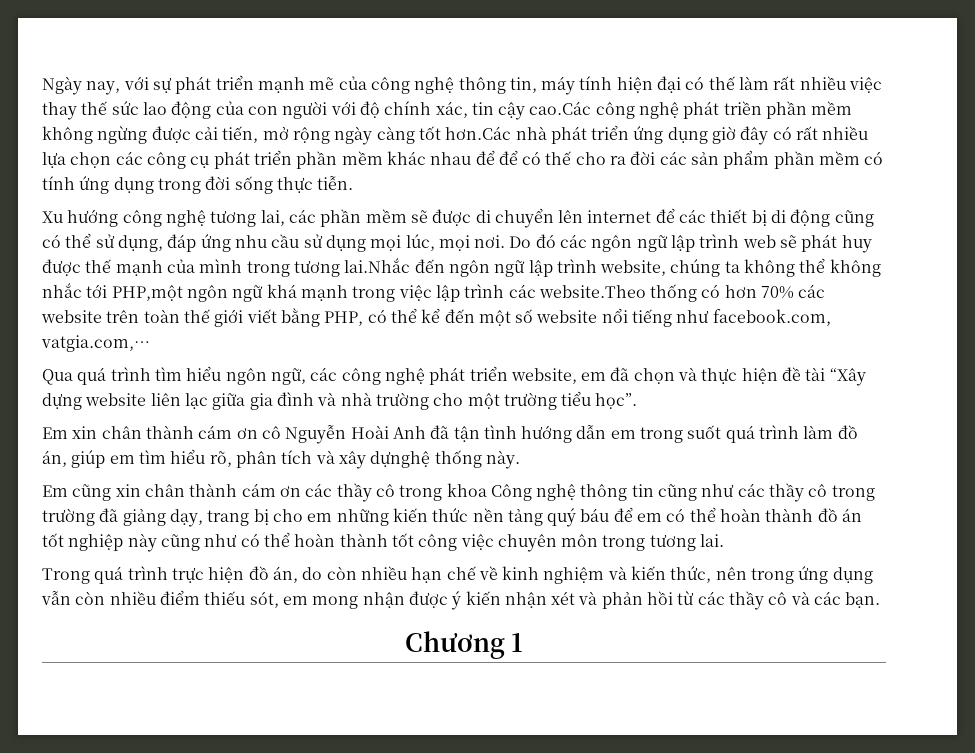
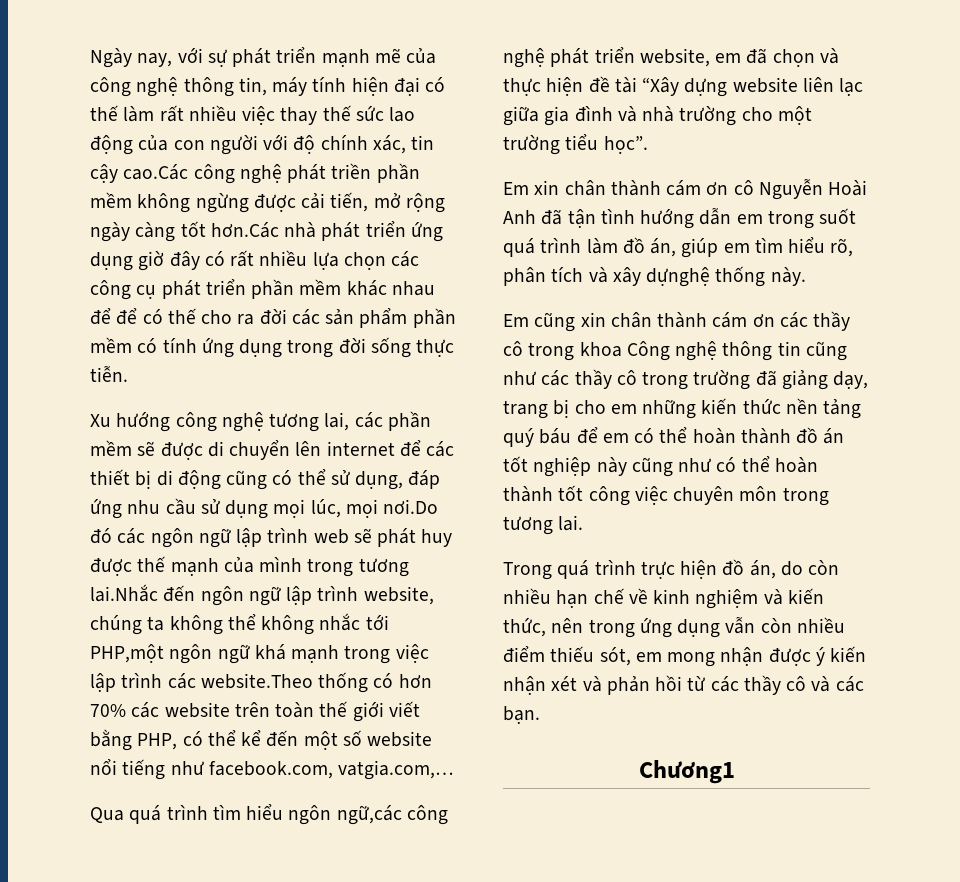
- Xu hướng công nghệ tương lai, các phần mềm sẽ được di chuyển lên internet để các thiết bị di động cũng có thể sử dụng, đáp ứng nhu cầu sử dụng mọi lúc, mọi nơi. Do đó các ngôn ngữ lập trình web sẽ phát huy được thế mạnh của mình trong tương lai.Nhắc đến ngôn ngữ lập trình website, chúng ta không thể không nhắc tới PHP,một ngôn ngữ khá mạnh trong việc lập trình các website.Theo thống có hơn 70% các website trên toàn thế giới viết bằng PHP, có thể kể đến một số website nổi tiếng như facebook.com, vatgia.com,…
+ Xu hướng công nghệ tương lai, các phần mềm sẽ được di chuyển lên internet để các thiết bị di động cũng có thể sử dụng, đáp ứng nhu cầu sử dụng mọi lúc, mọi nơi.Do đó các ngôn ngữ lập trình web sẽ phát huy được thế mạnh của mình trong tương lai.Nhắc đến ngôn ngữ lập trình website, chúng ta không thể không nhắc tới PHP,một ngôn ngữ khá mạnh trong việc lập trình các website.Theo thống có hơn 70% các website trên toàn thế giới viết bằng PHP, có thể kể đến một số website nổi tiếng như facebook.com, vatgia.com,…
- Qua quá trình tìm hiểu ngôn ngữ, các công nghệ phát triển website, em đã chọn và thực hiện đề tài “Xây dựng website liên lạc giữa gia đình và nhà trường cho một trường tiểu học”.
+ Qua quá trình tìm hiểu ngôn ngữ,các công nghệ phát triển website, em đã chọn và thực hiện đề tài “Xây dựng website liên lạc giữa gia đình và nhà trường cho một trường tiểu học”.
- Chương 1
+ Chương1

